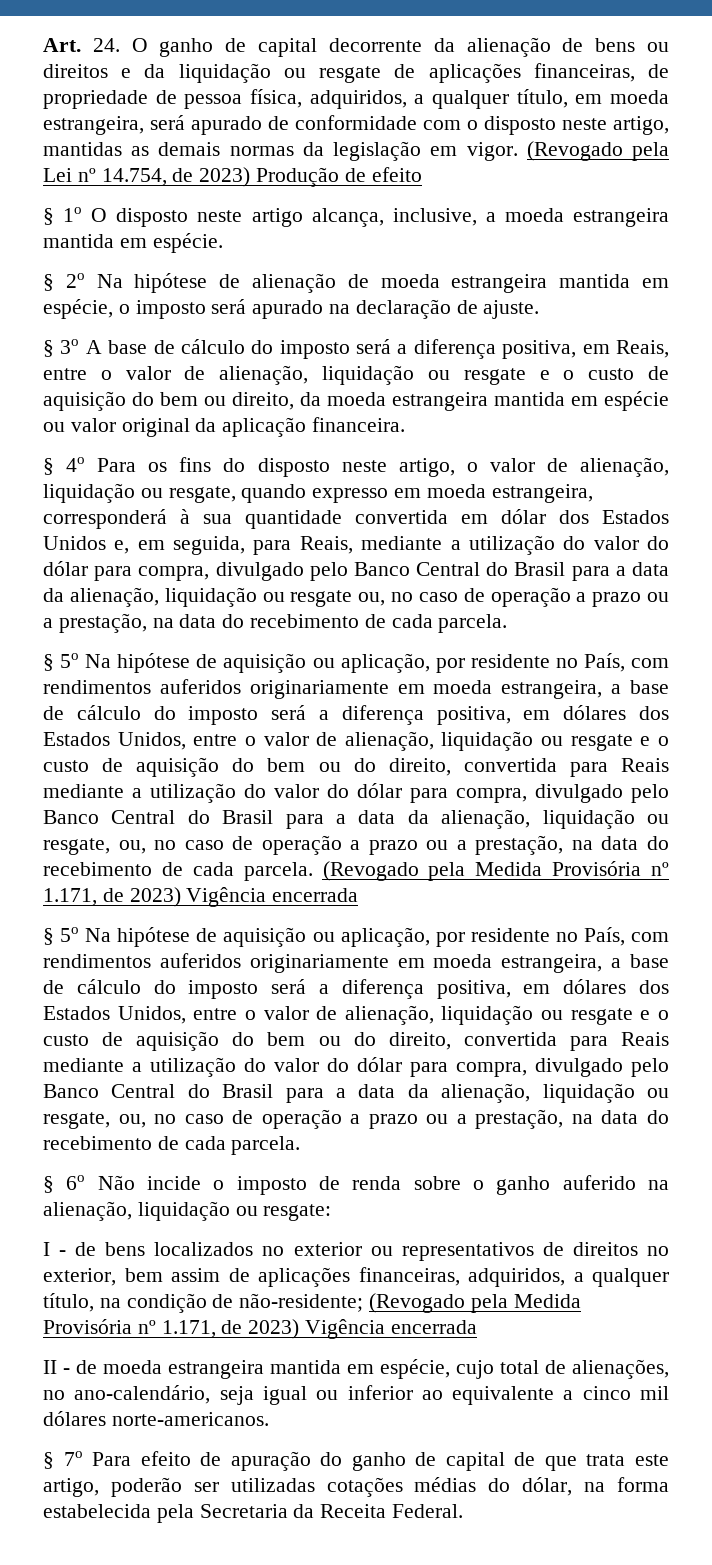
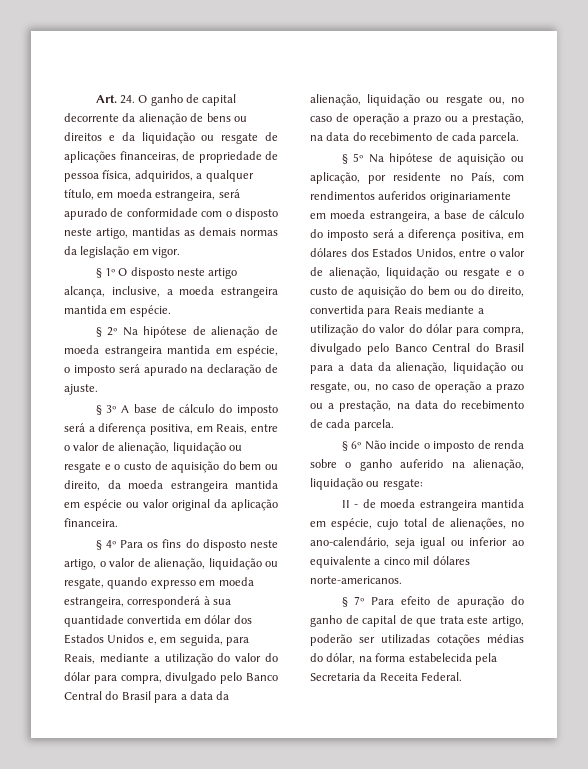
- Art. 24. O ganho de capital decorrente da alienação de bens ou direitos e da liquidação ou resgate de aplicações financeiras, de propriedade de pessoa física, adquiridos, a qualquer título, em moeda estrangeira, será apurado de conformidade com o disposto neste artigo, mantidas as demais normas da legislação em vigor. (Revogado pela Lei nº 14.754, de 2023) Produção de efeito
- § 1o O disposto neste artigo alcança, inclusive, a moeda estrangeira mantida em espécie.
+ Art. 24. O ganho de capital decorrente da alienação de bens ou direitos e da liquidação ou resgate de aplicações financeiras, de propriedade de pessoa física, adquiridos, a qualquer título, em moeda estrangeira, será apurado de conformidade com o disposto neste artigo, mantidas as demais normas da legislação em vigor.
+ § 1º O disposto neste artigo alcança, inclusive, a moeda estrangeira mantida em espécie.
- § 2o Na hipótese de alienação de moeda estrangeira mantida em espécie, o imposto será apurado na declaração de ajuste.
+ § 2º Na hipótese de alienação de moeda estrangeira mantida em espécie, o imposto será apurado na declaração de ajuste.
- § 3o A base de cálculo do imposto será a diferença positiva, em Reais, entre o valor de alienação, liquidação ou resgate e o custo de aquisição do bem ou direito, da moeda estrangeira mantida em espécie ou valor original da aplicação financeira.
+ § 3º A base de cálculo do imposto será a diferença positiva, em Reais, entre o valor de alienação, liquidação ou resgate e o custo de aquisição do bem ou direito, da moeda estrangeira mantida em espécie ou valor original da aplicação financeira.
- § 4o Para os fins do disposto neste artigo, o valor de alienação, liquidação ou resgate, quando expresso em moeda estrangeira, corresponderá à sua quantidade convertida em dólar dos Estados Unidos e, em seguida, para Reais, mediante a utilização do valor do dólar para compra, divulgado pelo Banco Central do Brasil para a data da alienação, liquidação ou resgate ou, no caso de operação a prazo ou a prestação, na data do recebimento de cada parcela.
+ § 4º Para os fins do disposto neste artigo, o valor de alienação, liquidação ou resgate, quando expresso em moeda estrangeira, corresponderá à sua quantidade convertida em dólar dos Estados Unidos e, em seguida, para Reais, mediante a utilização do valor do dólar para compra, divulgado pelo Banco Central do Brasil para a data da alienação, liquidação ou resgate ou, no caso de operação a prazo ou a prestação, na data do recebimento de cada parcela.
- § 5o Na hipótese de aquisição ou aplicação, por residente no País, com rendimentos auferidos originariamente em moeda estrangeira, a base de cálculo do imposto será a diferença positiva, em dólares dos Estados Unidos, entre o valor de alienação, liquidação ou resgate e o custo de aquisição do bem ou do direito, convertida para Reais mediante a utilização do valor do dólar para compra, divulgado pelo Banco Central do Brasil para a data da alienação, liquidação ou resgate, ou, no caso de operação a prazo ou a prestação, na data do recebimento de cada parcela. (Revogado pela Medida Provisória nº 1.171, de 2023) Vigência encerrada
- § 5o Na hipótese de aquisição ou aplicação, por residente no País, com rendimentos auferidos originariamente em moeda estrangeira, a base de cálculo do imposto será a diferença positiva, em dólares dos Estados Unidos, entre o valor de alienação, liquidação ou resgate e o custo de aquisição do bem ou do direito, convertida para Reais mediante a utilização do valor do dólar para compra, divulgado pelo Banco Central do Brasil para a data da alienação, liquidação ou resgate, ou, no caso de operação a prazo ou a prestação, na data do recebimento de cada parcela.
+ § 5º Na hipótese de aquisição ou aplicação, por residente no País, com rendimentos auferidos originariamente em moeda estrangeira, a base de cálculo do imposto será a diferença positiva, em dólares dos Estados Unidos, entre o valor de alienação, liquidação ou resgate e o custo de aquisição do bem ou do direito, convertida para Reais mediante a utilização do valor do dólar para compra, divulgado pelo Banco Central do Brasil para a data da alienação, liquidação ou resgate, ou, no caso de operação a prazo ou a prestação, na data do recebimento de cada parcela.
- § 6o Não incide o imposto de renda sobre o ganho auferido na alienação, liquidação ou resgate:
+ § 6º Não incide o imposto de renda sobre o ganho auferido na alienação, liquidação ou resgate:
- I - de bens localizados no exterior ou representativos de direitos no exterior, bem assim de aplicações financeiras, adquiridos, a qualquer título, na condição de não-residente; (Revogado pela Medida Provisória nº 1.171, de 2023) Vigência encerrada
- § 7o Para efeito de apuração do ganho de capital de que trata este artigo, poderão ser utilizadas cotações médias do dólar, na forma estabelecida pela Secretaria da Receita Federal.
+ § 7º Para efeito de apuração do ganho de capital de que trata este artigo, poderão ser utilizadas cotações médias do dólar, na forma estabelecida pela Secretaria da Receita Federal.

